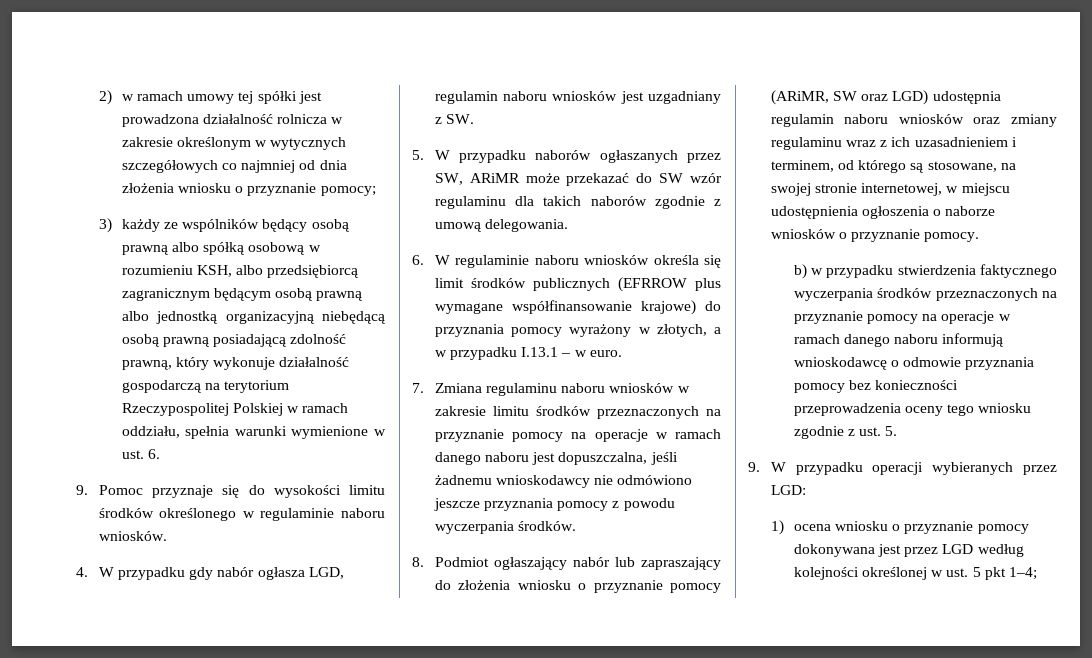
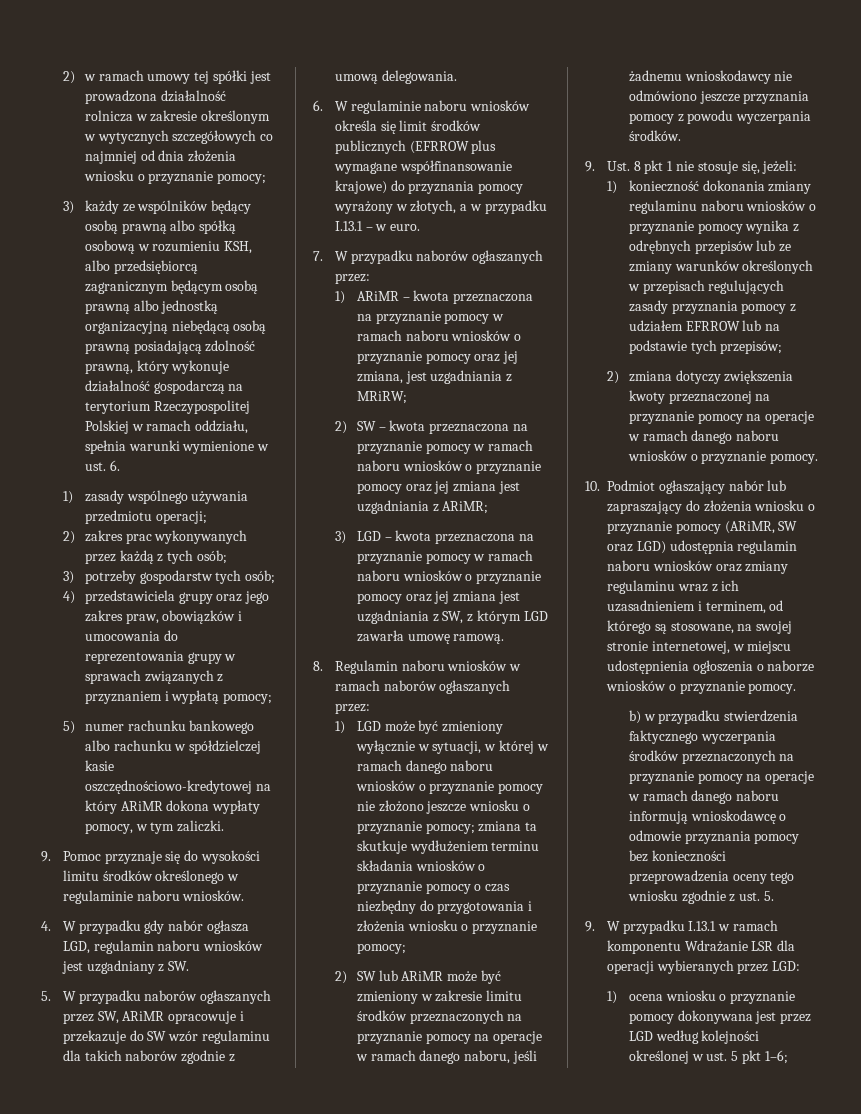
+ 1) zasady wspólnego używania przedmiotu operacji;
+ 2) zakres prac wykonywanych przez każdą z tych osób;
+ 3) potrzeby gospodarstw tych osób;
+ 4) przedstawiciela grupy oraz jego zakres praw, obowiązków i umocowania do reprezentowania grupy w sprawach związanych z przyznaniem i wypłatą pomocy;
+ 5) numer rachunku bankowego albo rachunku w spółdzielczej kasie oszczędnościowo-kredytowej na który ARiMR dokona wypłaty pomocy, w tym zaliczki.
- 5. W przypadku naborów ogłaszanych przez SW, ARiMR może przekazać do SW wzór regulaminu dla takich naborów zgodnie z umową delegowania.
+ 5. W przypadku naborów ogłaszanych przez SW, ARiMR opracowuje i przekazuje do SW wzór regulaminu dla takich naborów zgodnie z umową delegowania.
- 7. Zmiana regulaminu naboru wniosków w zakresie limitu środków przeznaczonych na przyznanie pomocy na operacje w ramach danego naboru jest dopuszczalna, jeśli żadnemu wnioskodawcy nie odmówiono jeszcze przyznania pomocy z powodu wyczerpania środków.
+ 7. W przypadku naborów ogłaszanych przez:
+ 1) ARiMR – kwota przeznaczona na przyznanie pomocy w ramach naboru wniosków o przyznanie pomocy oraz jej zmiana, jest uzgadniania z MRiRW;
+ 2) SW – kwota przeznaczona na przyznanie pomocy w ramach naboru wniosków o przyznanie pomocy oraz jej zmiana jest uzgadniania z ARiMR;
+ 3) LGD – kwota przeznaczona na przyznanie pomocy w ramach naboru wniosków o przyznanie pomocy oraz jej zmiana jest uzgadniania z SW, z którym LGD zawarła umowę ramową.
+ 8. Regulamin naboru wniosków w ramach naborów ogłaszanych przez:
+ 1) LGD może być zmieniony wyłącznie w sytuacji, w której w ramach danego naboru wniosków o przyznanie pomocy nie złożono jeszcze wniosku o przyznanie pomocy; zmiana ta skutkuje wydłużeniem terminu składania wniosków o przyznanie pomocy o czas niezbędny do przygotowania i złożenia wniosku o przyznanie pomocy;
+ 2) SW lub ARiMR może być zmieniony w zakresie limitu środków przeznaczonych na przyznanie pomocy na operacje w ramach danego naboru, jeśli żadnemu wnioskodawcy nie odmówiono jeszcze przyznania pomocy z powodu wyczerpania środków.
- 8. Podmiot ogłaszający nabór lub zapraszający do złożenia wniosku o przyznanie pomocy (ARiMR, SW oraz LGD) udostępnia regulamin naboru wniosków oraz zmiany regulaminu wraz z ich uzasadnieniem i terminem, od którego są stosowane, na swojej stronie internetowej, w miejscu udostępnienia ogłoszenia o naborze wniosków o przyznanie pomocy.
+ 9. Ust. 8 pkt 1 nie stosuje się, jeżeli:
+ 1) konieczność dokonania zmiany regulaminu naboru wniosków o przyznanie pomocy wynika z odrębnych przepisów lub ze zmiany warunków określonych w przepisach regulujących zasady przyznania pomocy z udziałem EFRROW lub na podstawie tych przepisów;
+ 2) zmiana dotyczy zwiększenia kwoty przeznaczonej na przyznanie pomocy na operacje w ramach danego naboru wniosków o przyznanie pomocy.
+ 10. Podmiot ogłaszający nabór lub zapraszający do złożenia wniosku o przyznanie pomocy (ARiMR, SW oraz LGD) udostępnia regulamin naboru wniosków oraz zmiany regulaminu wraz z ich uzasadnieniem i terminem, od którego są stosowane, na swojej stronie internetowej, w miejscu udostępnienia ogłoszenia o naborze wniosków o przyznanie pomocy.
- 9. W przypadku operacji wybieranych przez LGD:
+ 9. W przypadku I.13.1 w ramach komponentu Wdrażanie LSR dla operacji wybieranych przez LGD:
- 1) ocena wniosku o przyznanie pomocy dokonywana jest przez LGD według kolejności określonej w ust. 5 pkt 1–4;
+ 1) ocena wniosku o przyznanie pomocy dokonywana jest przez LGD według kolejności określonej w ust. 5 pkt 1–6;

